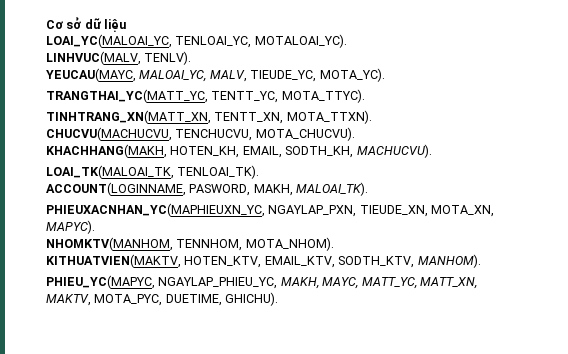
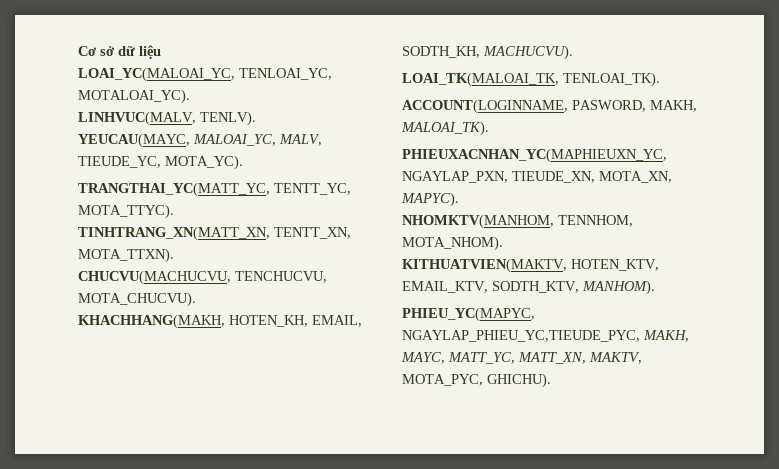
- PHIEU_YC(MAPYC, NGAYLAP_PHIEU_YC, MAKH, MAYC, MATT_YC, MATT_XN, MAKTV, MOTA_PYC, DUETIME, GHICHU).
+ PHIEU_YC(MAPYC, NGAYLAP_PHIEU_YC,TIEUDE_PYC, MAKH, MAYC, MATT_YC, MATT_XN, MAKTV, MOTA_PYC, GHICHU).

